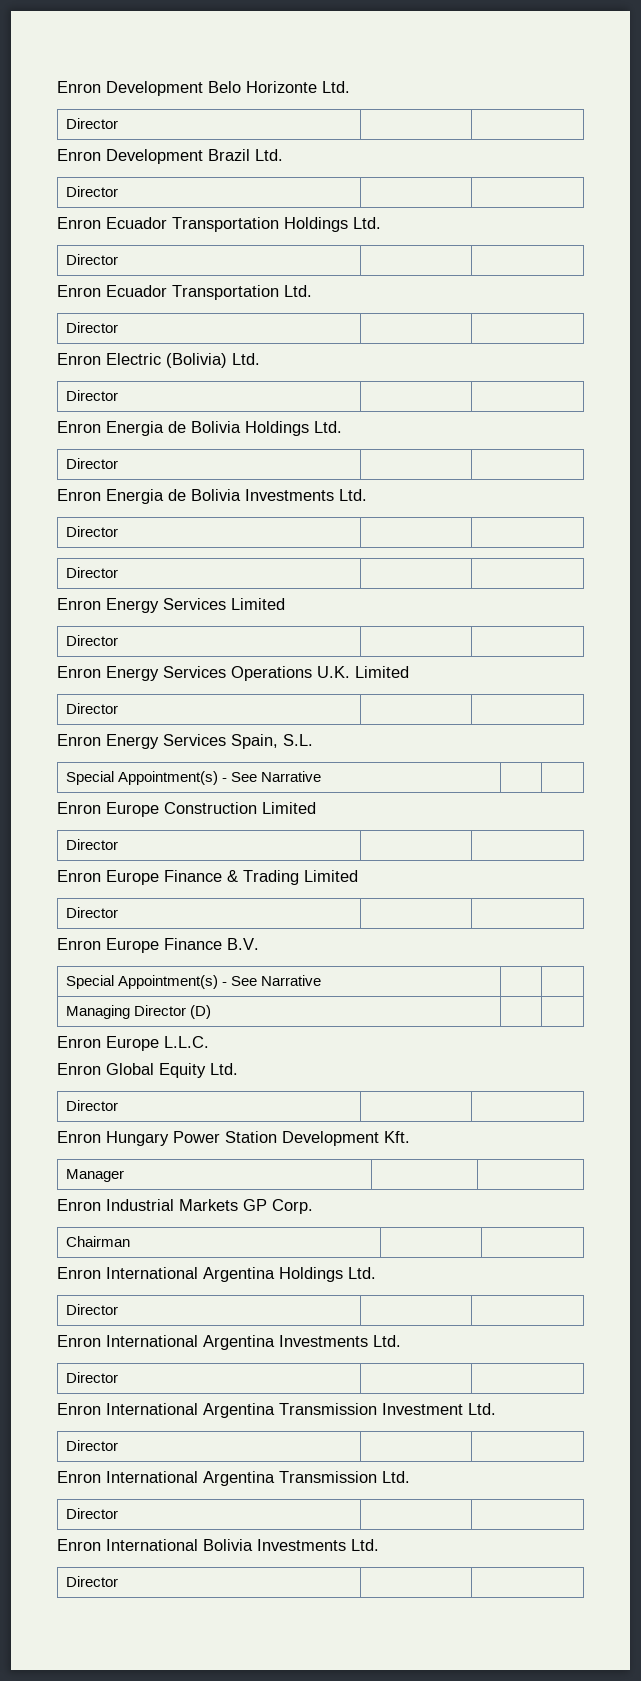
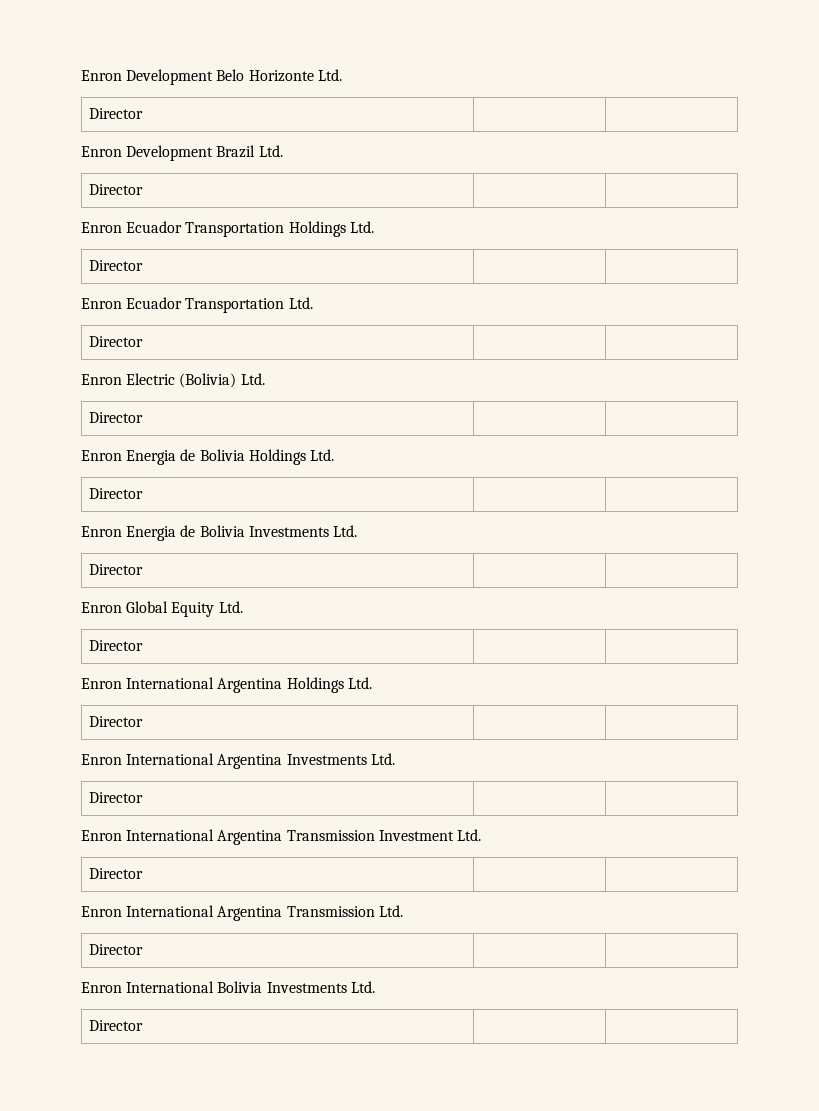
  Enron Energia de Bolivia Investments Ltd.
  Director | |
- Director | |
- Enron Energy Services Limited
- Director | |
- Enron Energy Services Operations U.K. Limited
- Director | |
- Enron Energy Services Spain, S.L.
- Special Appointment(s) - See Narrative | |
- Enron Europe Construction Limited
- Director | |
- Enron Europe Finance & Trading Limited
- Director | |
- Enron Europe Finance B.V.
- Special Appointment(s) - See Narrative | |
- Managing Director (D) | |
- Enron Europe L.L.C.
- Enron Hungary Power Station Development Kft.
- Manager | |
- Enron Industrial Markets GP Corp.
- Chairman | |

